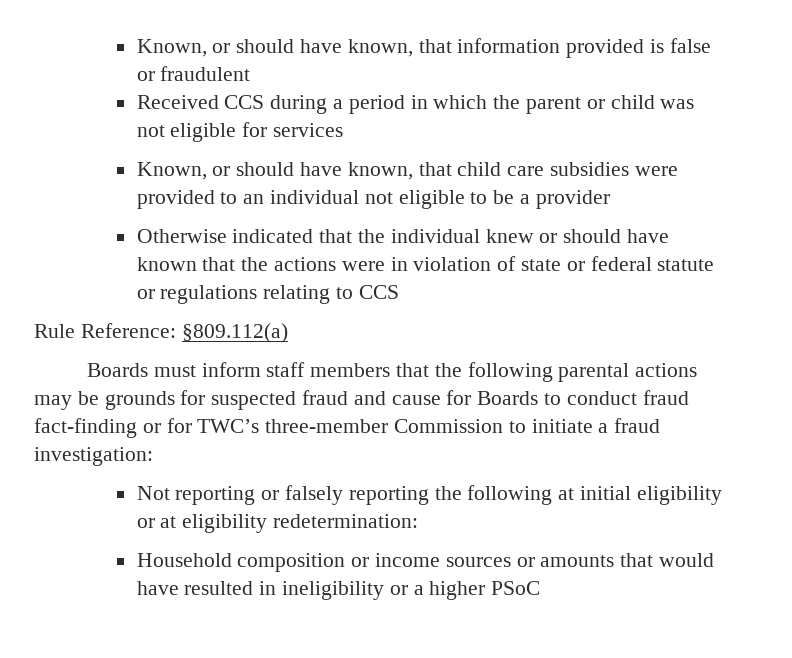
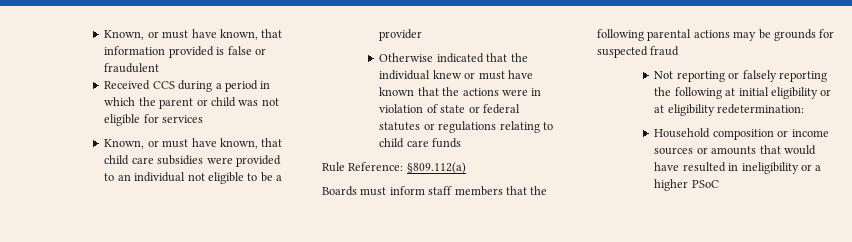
- Known, or should have known, that information provided is false or fraudulent
+ Known, or must have known, that information provided is false or fraudulent
- Known, or should have known, that child care subsidies were provided to an individual not eligible to be a provider
+ Known, or must have known, that child care subsidies were provided to an individual not eligible to be a provider
- Otherwise indicated that the individual knew or should have known that the actions were in violation of state or federal statute or regulations relating to CCS
+ Otherwise indicated that the individual knew or must have known that the actions were in violation of state or federal statutes or regulations relating to child care funds
- Boards must inform staff members that the following parental actions may be grounds for suspected fraud and cause for Boards to conduct fraud fact-finding or for TWC’s three-member Commission to initiate a fraud investigation:
+ Boards must inform staff members that the following parental actions may be grounds for suspected fraud

